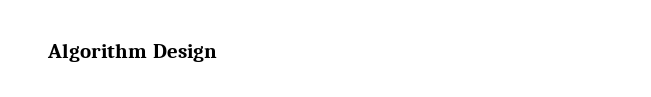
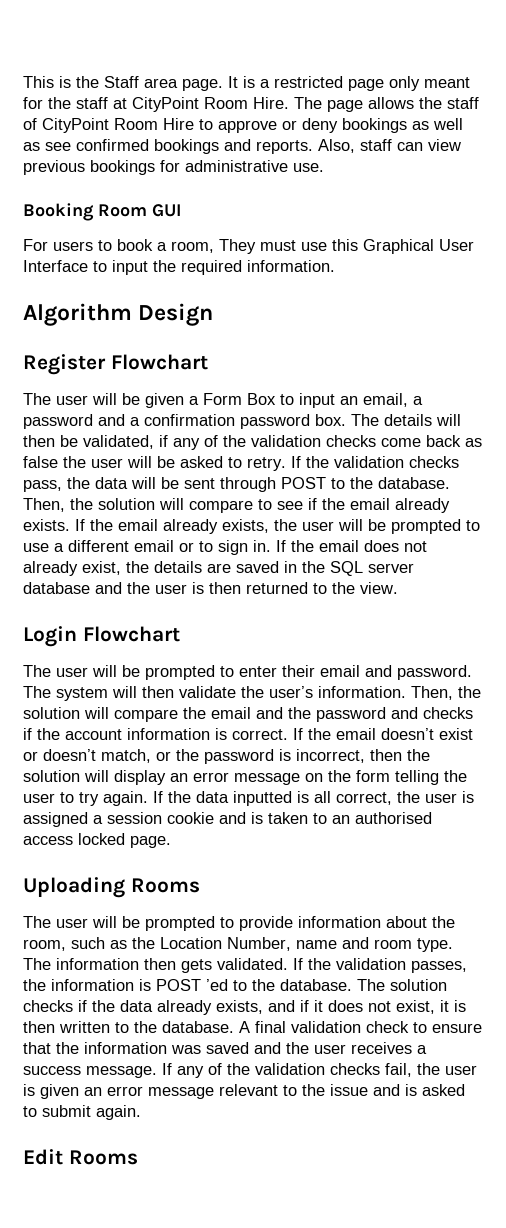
+ This is the Staff area page. It is a restricted page only meant for the staff at CityPoint Room Hire. The page allows the staff of CityPoint Room Hire to approve or deny bookings as well as see confirmed bookings and reports. Also, staff can view previous bookings for administrative use.
+ Booking Room GUI
+ For users to book a room, They must use this Graphical User Interface to input the required information.
  Algorithm Design
+ Register Flowchart
+ The user will be given a Form Box to input an email, a password and a confirmation password box. The details will then be validated, if any of the validation checks come back as false the user will be asked to retry. If the validation checks pass, the data will be sent through POST to the database. Then, the solution will compare to see if the email already exists. If the email already exists, the user will be prompted to use a different email or to sign in. If the email does not already exist, the details are saved in the SQL server database and the user is then returned to the view.
+ Login Flowchart
+ The user will be prompted to enter their email and password. The system will then validate the user’s information. Then, the solution will compare the email and the password and checks if the account information is correct. If the email doesn’t exist or doesn’t match, or the password is incorrect, then the solution will display an error message on the form telling the user to try again. If the data inputted is all correct, the user is assigned a session cookie and is taken to an authorised access locked page.
+ Uploading Rooms
+ The user will be prompted to provide information about the room, such as the Location Number, name and room type. The information then gets validated. If the validation passes, the information is POST ’ed to the database. The solution checks if the data already exists, and if it does not exist, it is then written to the database. A final validation check to ensure that the information was saved and the user receives a success message. If any of the validation checks fail, the user is given an error message relevant to the issue and is asked to submit again.
+ Edit Rooms

